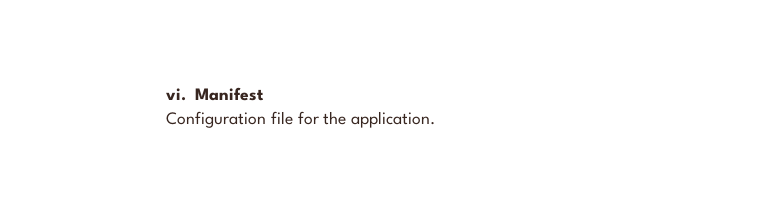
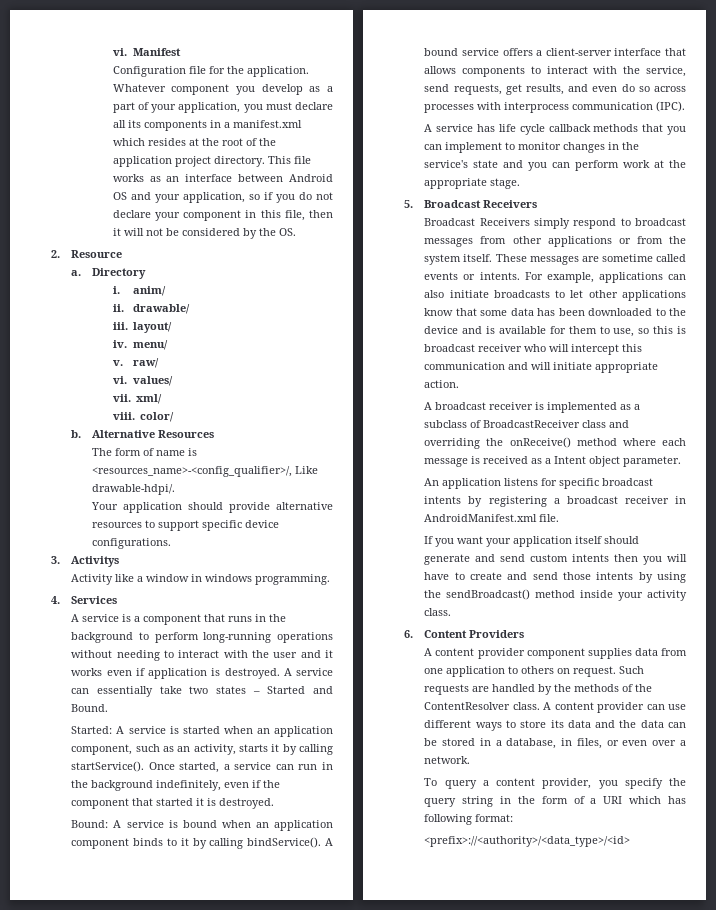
+ Whatever component you develop as a part of your application, you must declare all its components in a manifest.xml which resides at the root of the application project directory. This file works as an interface between Android OS and your application, so if you do not declare your component in this file, then it will not be considered by the OS.
+ 2. Resource
+ a. Directory
+ i. anim/
+ ii. drawable/
+ iii. layout/
+ iv. menu/
+ v. raw/
+ vi. values/
+ vii. xml/
+ viii. color/
+ b. Alternative Resources
+ The form of name is <resources_name>-<config_qualifier>/, Like drawable-hdpi/.
+ Your application should provide alternative resources to support specific device configurations.
+ 3. Activitys
+ Activity like a window in windows programming.
+ 4. Services
+ A service is a component that runs in the background to perform long-running operations without needing to interact with the user and it works even if application is destroyed. A service can essentially take two states – Started and Bound.
+ Started: A service is started when an application component, such as an activity, starts it by calling startService(). Once started, a service can run in the background indefinitely, even if the component that started it is destroyed.
+ Bound: A service is bound when an application component binds to it by calling bindService(). A bound service offers a client-server interface that allows components to interact with the service, send requests, get results, and even do so across processes with interprocess communication (IPC).
+ A service has life cycle callback methods that you can implement to monitor changes in the service's state and you can perform work at the appropriate stage.
+ 5. Broadcast Receivers
+ Broadcast Receivers simply respond to broadcast messages from other applications or from the system itself. These messages are sometime called events or intents. For example, applications can also initiate broadcasts to let other applications know that some data has been downloaded to the device and is available for them to use, so this is broadcast receiver who will intercept this communication and will initiate appropriate action.
+ A broadcast receiver is implemented as a subclass of BroadcastReceiver class and overriding the onReceive() method where each message is received as a Intent object parameter.
+ An application listens for specific broadcast intents by registering a broadcast receiver in AndroidManifest.xml file.
+ If you want your application itself should generate and send custom intents then you will have to create and send those intents by using the sendBroadcast() method inside your activity class.
+ 6. Content Providers
+ A content provider component supplies data from one application to others on request. Such requests are handled by the methods of the ContentResolver class. A content provider can use different ways to store its data and the data can be stored in a database, in files, or even over a network.
+ To query a content provider, you specify the query string in the form of a URI which has following format:
+ <prefix>://<authority>/<data_type>/<id>

